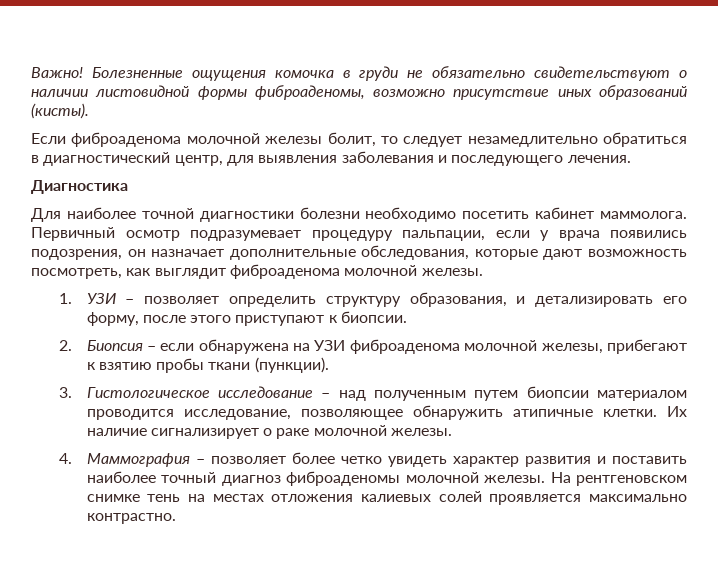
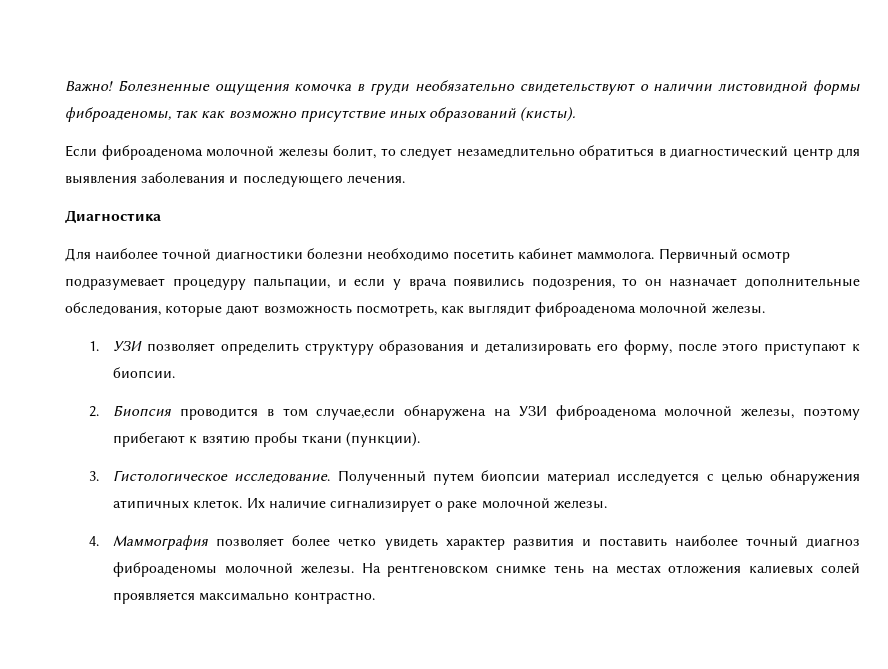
- Болезненные ощущения комочка в груди не обязательно свидетельствуют о наличии листовидной формы фиброаденомы, возможно присутствие иных образований (кисты).
+ Болезненные ощущения комочка в груди необязательно свидетельствуют о наличии листовидной формы фиброаденомы, так как возможно присутствие иных образований (кисты).
- Если фиброаденома молочной железы болит, то следует незамедлительно обратиться в диагностический центр, для выявления заболевания и последующего лечения.
+ Если фиброаденома молочной железы болит, то следует незамедлительно обратиться в диагностический центр для выявления заболевания и последующего лечения.
- Первичный осмотр подразумевает процедуру пальпации, если у врача появились подозрения, он назначает дополнительные обследования, которые дают возможность посмотреть, как выглядит фиброаденома молочной железы.
+ Первичный осмотр подразумевает процедуру пальпации, и если у врача появились подозрения, то он назначает дополнительные обследования, которые дают возможность посмотреть, как выглядит фиброаденома молочной железы.
- 1. УЗИ – позволяет определить структуру образования, и детализировать его форму, после этого приступают к биопсии.
+ 1. УЗИ позволяет определить структуру образования и детализировать его форму, после этого приступают к биопсии.
- 2. Биопсия – если обнаружена на УЗИ фиброаденома молочной железы, прибегают к взятию пробы ткани (пункции).
+ 2. Биопсия проводится в том случае,если обнаружена на УЗИ фиброаденома молочной железы, поэтому прибегают к взятию пробы ткани (пункции).
- 3. Гистологическое исследование – над полученным путем биопсии материалом проводится исследование, позволяющее обнаружить атипичные клетки.
+ 3. Гистологическое исследование. Полученный путем биопсии материал исследуется с целью обнаружения атипичных клеток.
- 4. Маммография – позволяет более четко увидеть характер развития и поставить наиболее точный диагноз фиброаденомы молочной железы.
+ 4. Маммография позволяет более четко увидеть характер развития и поставить наиболее точный диагноз фиброаденомы молочной железы.

